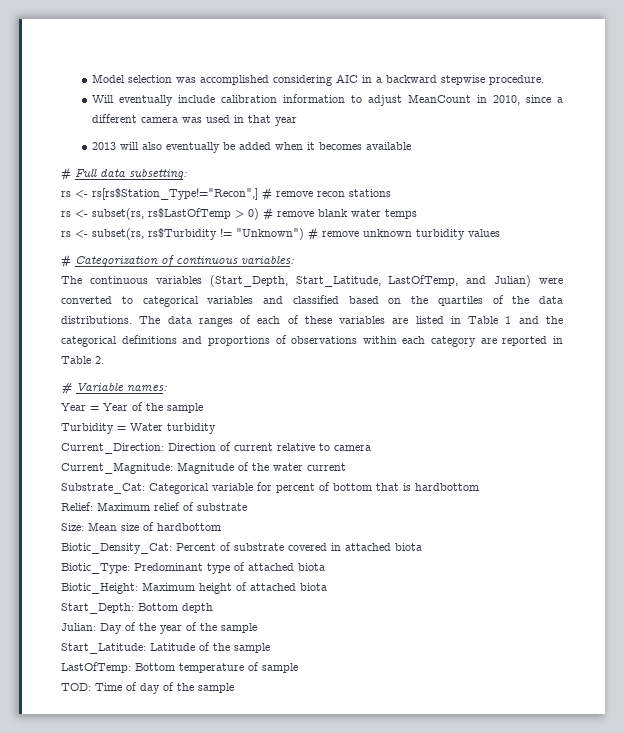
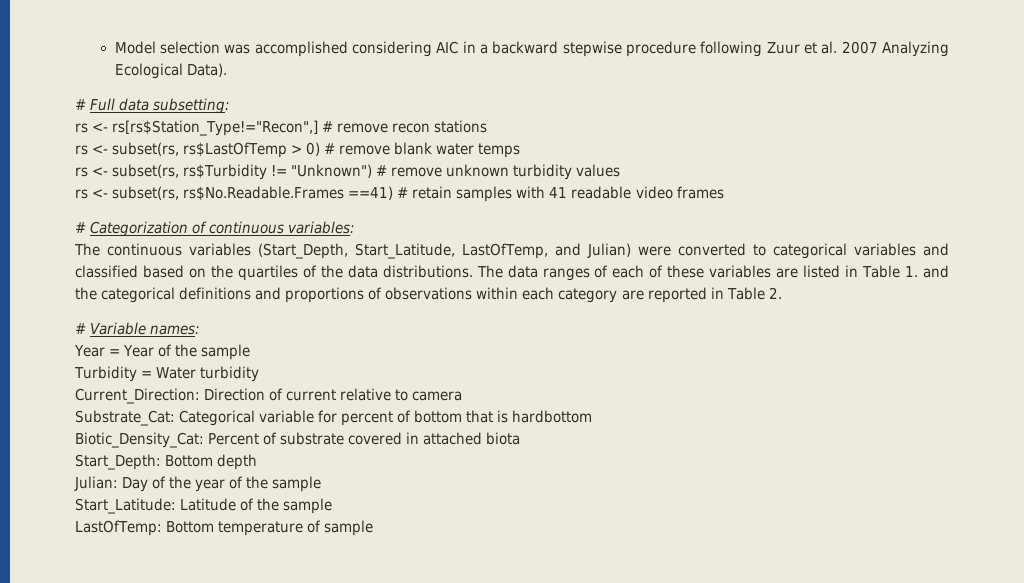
- Model selection was accomplished considering AIC in a backward stepwise procedure.
- Will eventually include calibration information to adjust MeanCount in 2010, since a different camera was used in that year
- 2013 will also eventually be added when it becomes available
+ Model selection was accomplished considering AIC in a backward stepwise procedure following Zuur et al. 2007 Analyzing Ecological Data).
+ rs <- subset(rs, rs$No.Readable.Frames ==41) # retain samples with 41 readable video frames
- The data ranges of each of these variables are listed in Table 1 and the categorical definitions and proportions of observations within each category are reported in Table 2.
+ The data ranges of each of these variables are listed in Table 1. and the categorical definitions and proportions of observations within each category are reported in Table 2.
- Current_Magnitude: Magnitude of the water current
- Relief: Maximum relief of substrate
- Size: Mean size of hardbottom
- Biotic_Type: Predominant type of attached biota
- Biotic_Height: Maximum height of attached biota
- TOD: Time of day of the sample

